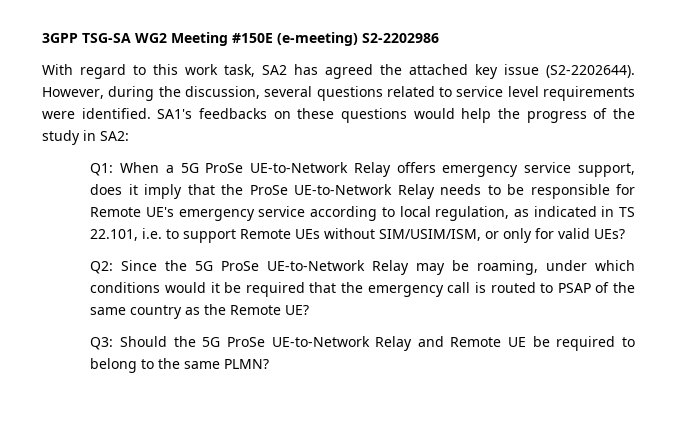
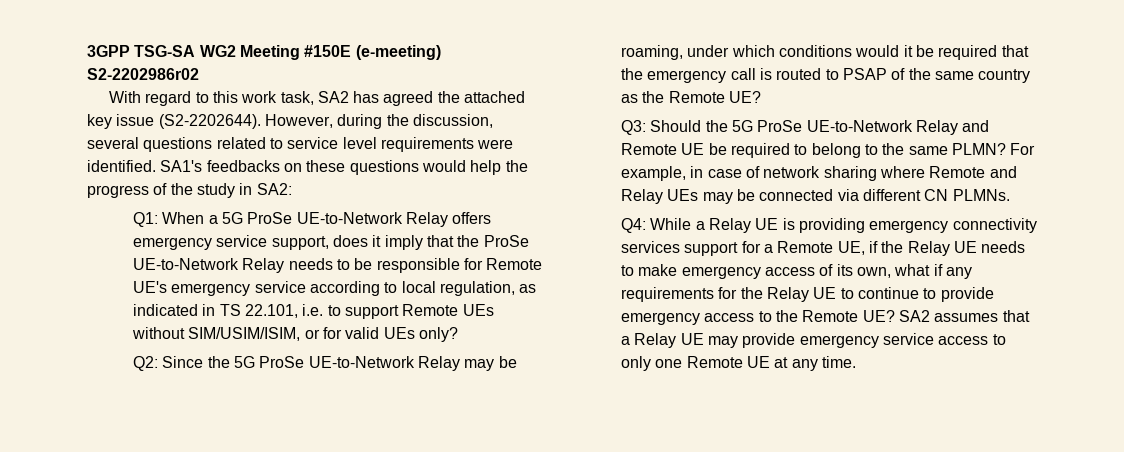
- 3GPP TSG-SA WG2 Meeting #150E (e-meeting) S2-2202986
+ 3GPP TSG-SA WG2 Meeting #150E (e-meeting) S2-2202986r02
- Q1: When a 5G ProSe UE-to-Network Relay offers emergency service support, does it imply that the ProSe UE-to-Network Relay needs to be responsible for Remote UE's emergency service according to local regulation, as indicated in TS 22.101, i.e. to support Remote UEs without SIM/USIM/ISM, or only for valid UEs?
+ Q1: When a 5G ProSe UE-to-Network Relay offers emergency service support, does it imply that the ProSe UE-to-Network Relay needs to be responsible for Remote UE's emergency service according to local regulation, as indicated in TS 22.101, i.e. to support Remote UEs without SIM/USIM/ISIM, or for valid UEs only?
+ For example, in case of network sharing where Remote and Relay UEs may be connected via different CN PLMNs.
+ Q4: While a Relay UE is providing emergency connectivity services support for a Remote UE, if the Relay UE needs to make emergency access of its own, what if any requirements for the Relay UE to continue to provide emergency access to the Remote UE? SA2 assumes that a Relay UE may provide emergency service access to only one Remote UE at any time.

